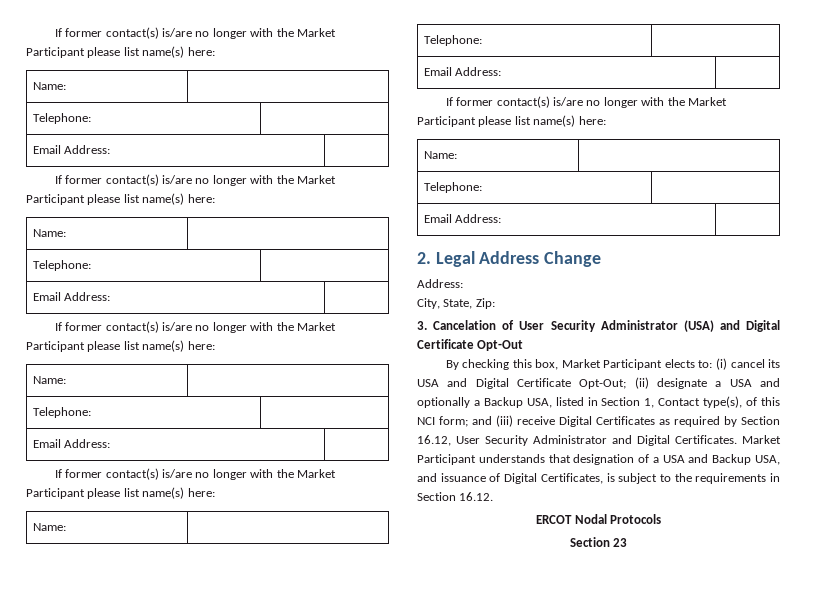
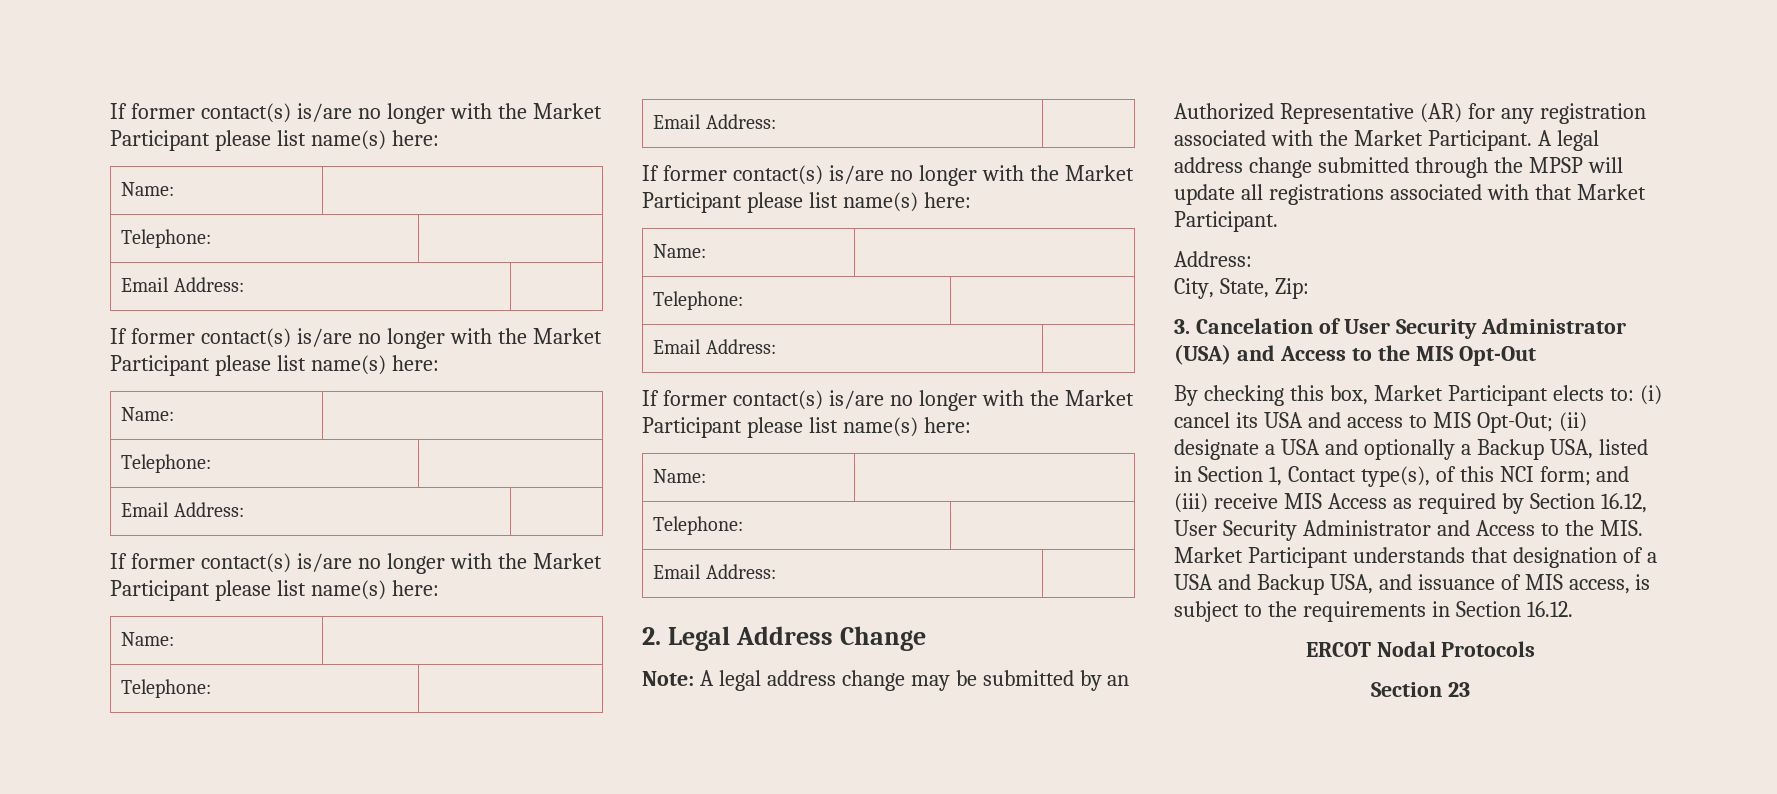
+ Note: A legal address change may be submitted by an Authorized Representative (AR) for any registration associated with the Market Participant. A legal address change submitted through the MPSP will update all registrations associated with that Market Participant.
- 3. Cancelation of User Security Administrator (USA) and Digital Certificate Opt-Out
+ 3. Cancelation of User Security Administrator (USA) and Access to the MIS Opt-Out
- (i) cancel its USA and Digital Certificate Opt-Out;
+ (i) cancel its USA and access to MIS Opt-Out;
- and (iii) receive Digital Certificates as required by Section 16.12, User Security Administrator and Digital Certificates. Market Participant understands that designation of a USA and Backup USA, and issuance of Digital Certificates, is subject to the requirements in Section 16.12.
+ and (iii) receive MIS Access as required by Section 16.12, User Security Administrator and Access to the MIS. Market Participant understands that designation of a USA and Backup USA, and issuance of MIS access, is subject to the requirements in Section 16.12.

